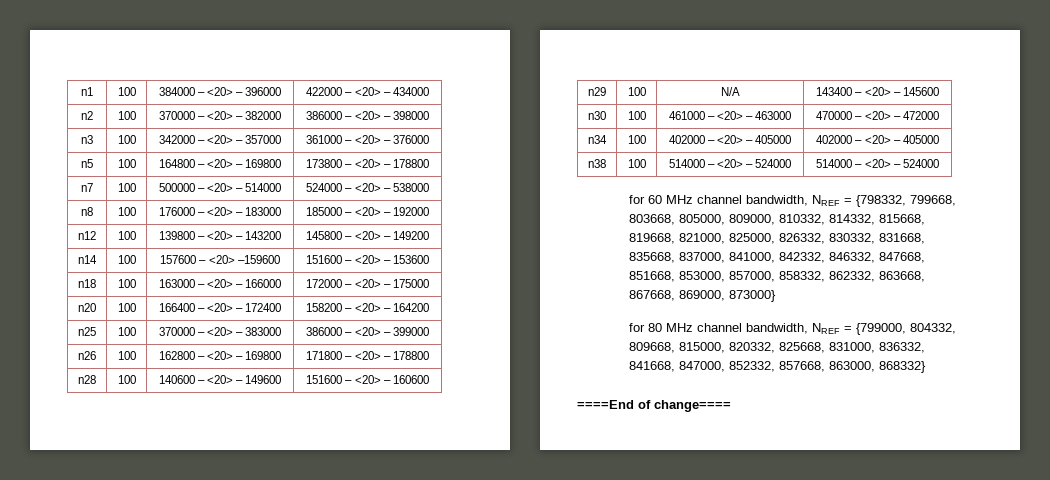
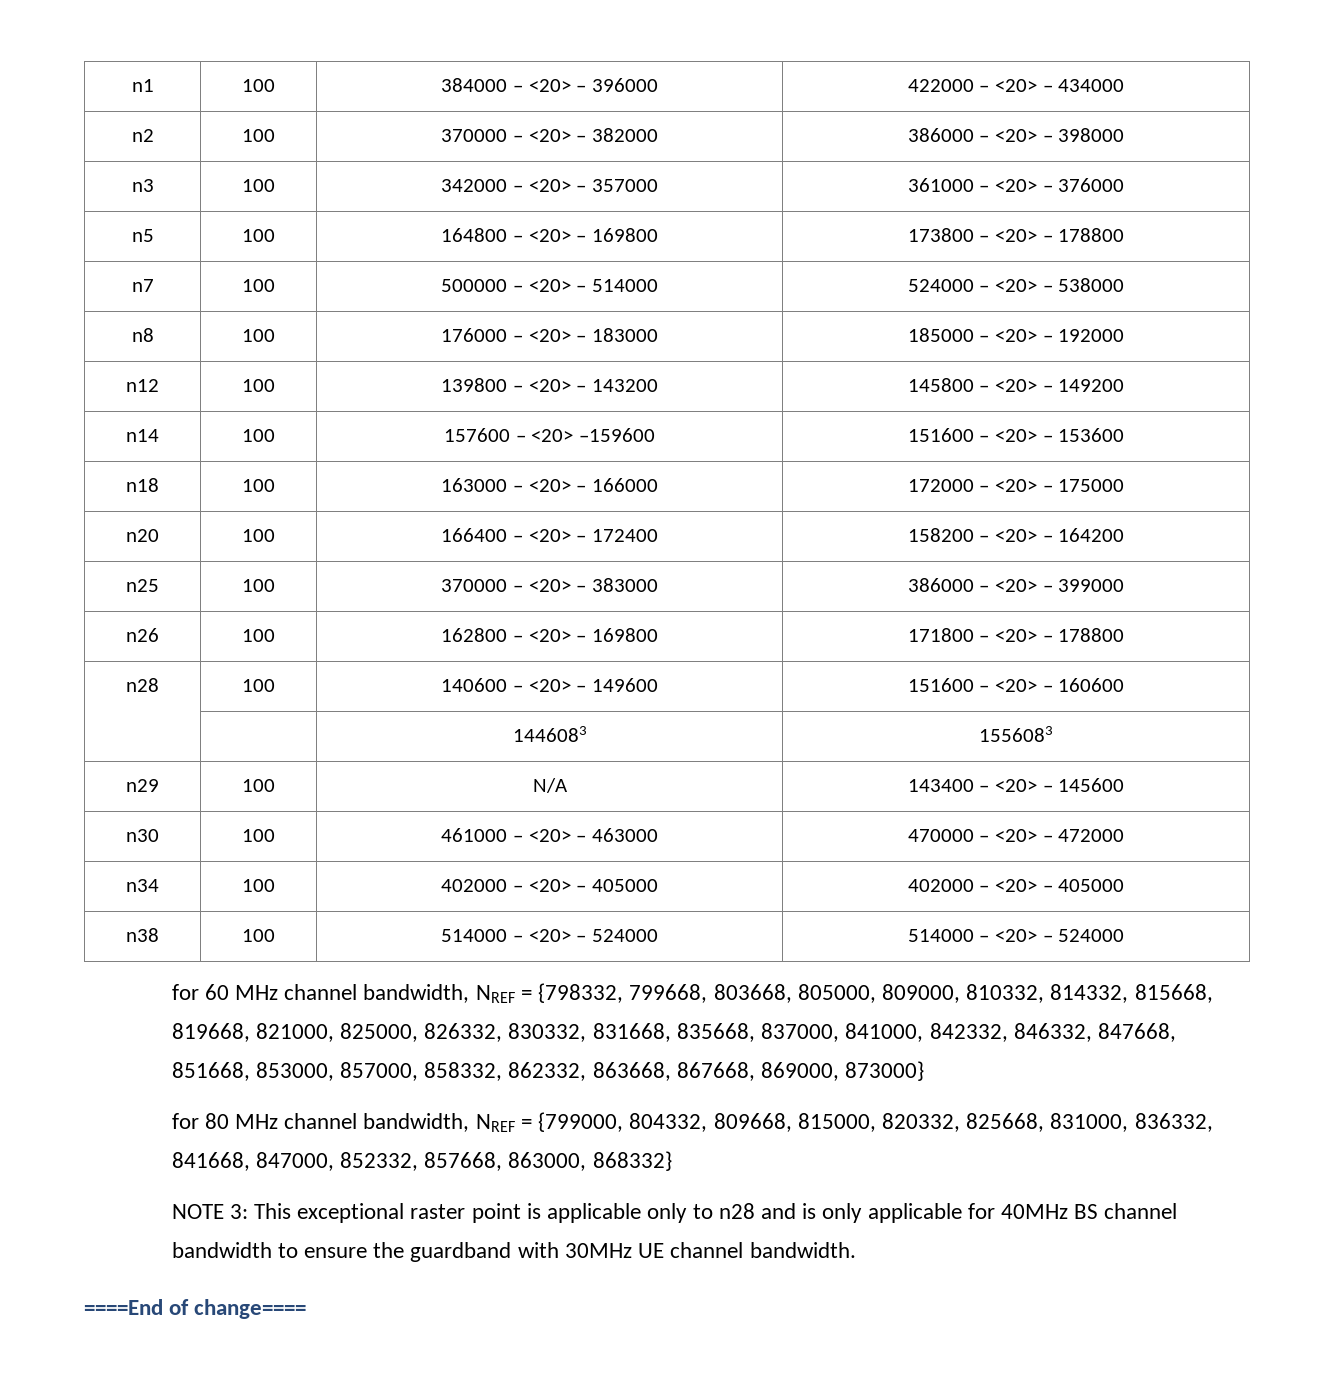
+ | | 1446083 | 1556083
+ NOTE 3: This exceptional raster point is applicable only to n28 and is only applicable for 40MHz BS channel bandwidth to ensure the guardband with 30MHz UE channel bandwidth.

